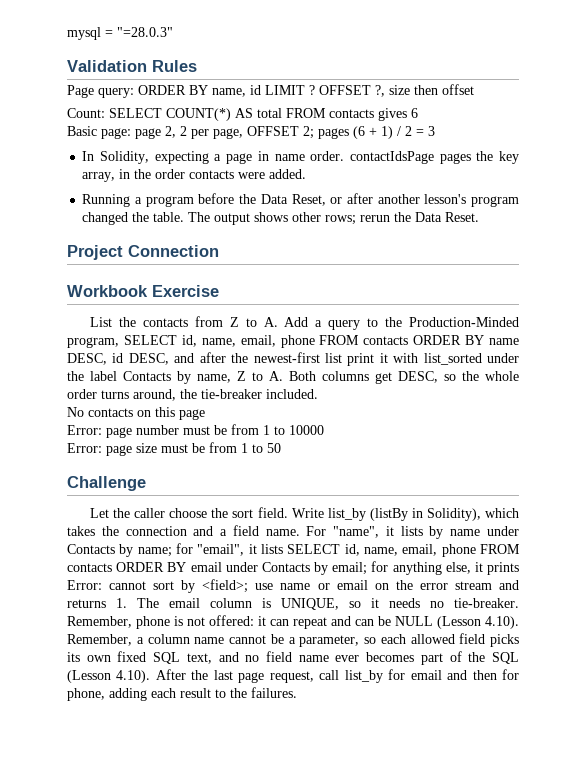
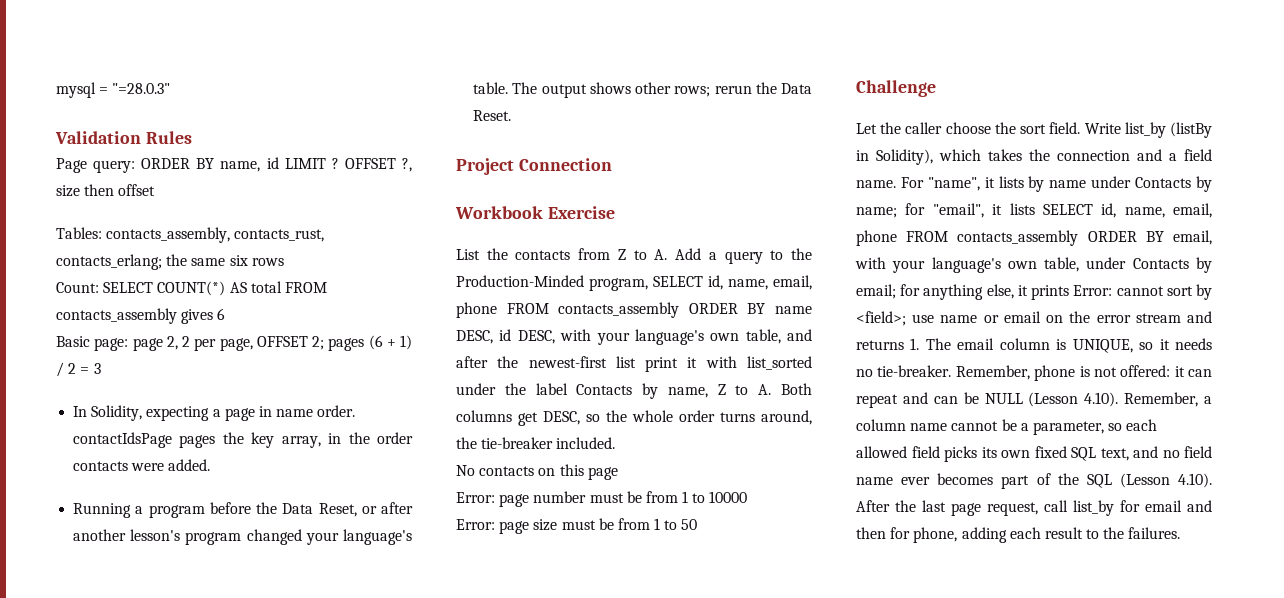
+ Tables: contacts_assembly, contacts_rust, contacts_erlang; the same six rows
- Count: SELECT COUNT(*) AS total FROM contacts gives 6
+ Count: SELECT COUNT(*) AS total FROM contacts_assembly gives 6
- Running a program before the Data Reset, or after another lesson's program changed the table.
+ Running a program before the Data Reset, or after another lesson's program changed your language's table.
- List the contacts from Z to A. Add a query to the Production-Minded program, SELECT id, name, email, phone FROM contacts ORDER BY name DESC, id DESC, and after the newest-first list print it with list_sorted under the label Contacts by name, Z to A. Both columns get DESC, so the whole order turns around, the tie-breaker included.
+ List the contacts from Z to A. Add a query to the Production-Minded program, SELECT id, name, email, phone FROM contacts_assembly ORDER BY name DESC, id DESC, with your language's own table, and after the newest-first list print it with list_sorted under the label Contacts by name, Z to A. Both columns get DESC, so the whole order turns around, the tie-breaker included.
- For "name", it lists by name under Contacts by name; for "email", it lists SELECT id, name, email, phone FROM contacts ORDER BY email under Contacts by email; for anything else, it prints Error: cannot sort by <field>; use name or email on the error stream and returns 1. The email column is UNIQUE, so it needs no tie-breaker.
+ For "name", it lists by name under Contacts by name; for "email", it lists SELECT id, name, email, phone FROM contacts_assembly ORDER BY email, with your language's own table, under Contacts by email; for anything else, it prints Error: cannot sort by <field>; use name or email on the error stream and returns 1. The email column is UNIQUE, so it needs no tie-breaker.

